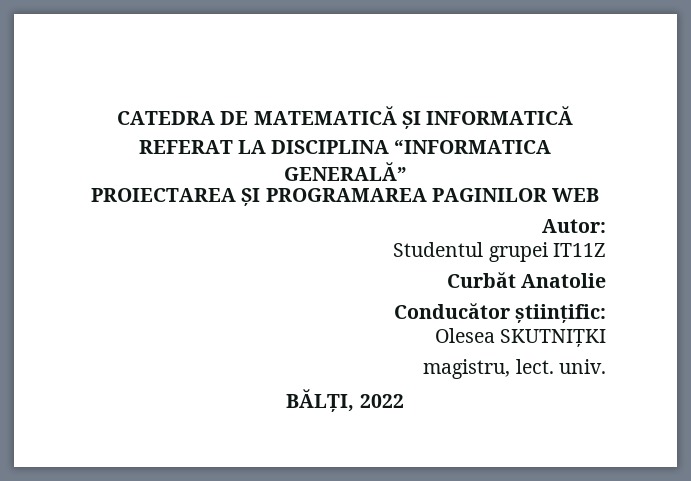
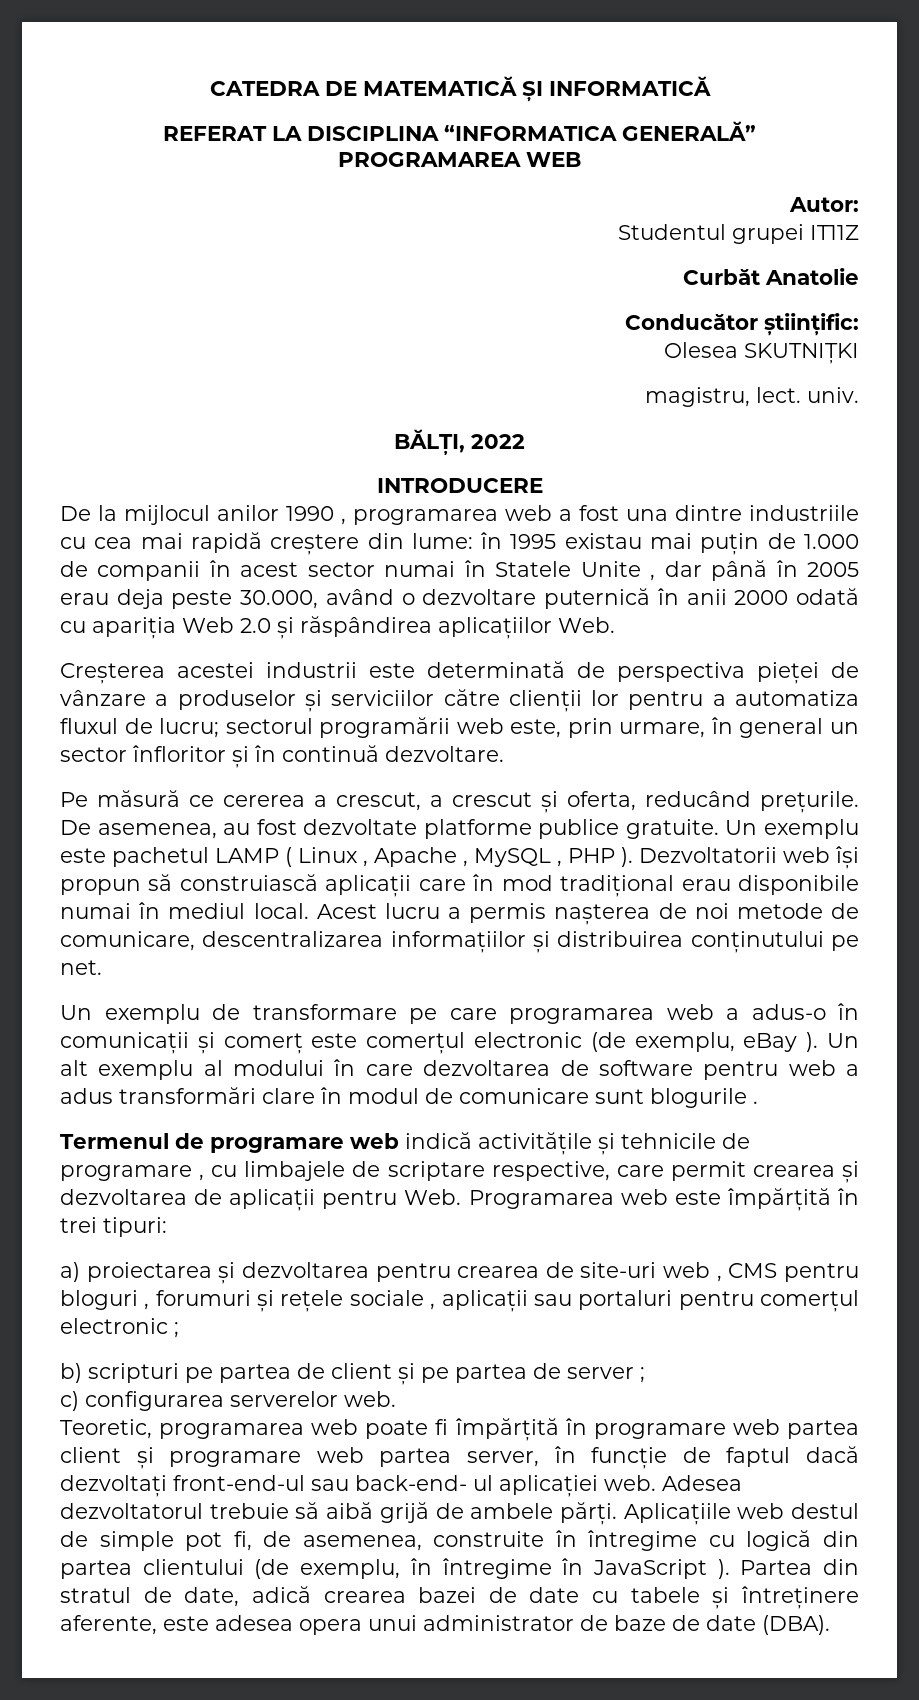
- PROIECTAREA ȘI PROGRAMAREA PAGINILOR WEB
+ PROGRAMAREA WEB
+ INTRODUCERE
+ De la mijlocul anilor 1990 , programarea web a fost una dintre industriile cu cea mai rapidă creștere din lume: în 1995 existau mai puțin de 1.000 de companii în acest sector numai în Statele Unite , dar până în 2005 erau deja peste 30.000, având o dezvoltare puternică în anii 2000 odată cu apariția Web 2.0 și răspândirea aplicațiilor Web.
+ Creșterea acestei industrii este determinată de perspectiva pieței de vânzare a produselor și serviciilor către clienții lor pentru a automatiza fluxul de lucru; sectorul programării web este, prin urmare, în general un sector înfloritor și în continuă dezvoltare.
+ Pe măsură ce cererea a crescut, a crescut și oferta, reducând prețurile. De asemenea, au fost dezvoltate platforme publice gratuite. Un exemplu este pachetul LAMP ( Linux , Apache , MySQL , PHP ). Dezvoltatorii web își propun să construiască aplicații care în mod tradițional erau disponibile numai în mediul local. Acest lucru a permis nașterea de noi metode de comunicare, descentralizarea informațiilor și distribuirea conținutului pe net.
+ Un exemplu de transformare pe care programarea web a adus-o în comunicații și comerț este comerțul electronic (de exemplu, eBay ). Un alt exemplu al modului în care dezvoltarea de software pentru web a adus transformări clare în modul de comunicare sunt blogurile .
+ Termenul de programare web indică activitățile și tehnicile de programare , cu limbajele de scriptare respective, care permit crearea și dezvoltarea de aplicații pentru Web. Programarea web este împărțită în trei tipuri:
+ a) proiectarea și dezvoltarea pentru crearea de site-uri web , CMS pentru bloguri , forumuri și rețele sociale , aplicații sau portaluri pentru comerțul electronic ;
+ b) scripturi pe partea de client și pe partea de server ;
+ c) configurarea serverelor web.
+ Teoretic, programarea web poate fi împărțită în programare web partea client și programare web partea server, în funcție de faptul dacă dezvoltați front-end-ul sau back-end- ul aplicației web. Adesea dezvoltatorul trebuie să aibă grijă de ambele părți. Aplicațiile web destul de simple pot fi, de asemenea, construite în întregime cu logică din partea clientului (de exemplu, în întregime în JavaScript ). Partea din stratul de date, adică crearea bazei de date cu tabele și întreținere aferente, este adesea opera unui administrator de baze de date (DBA).

